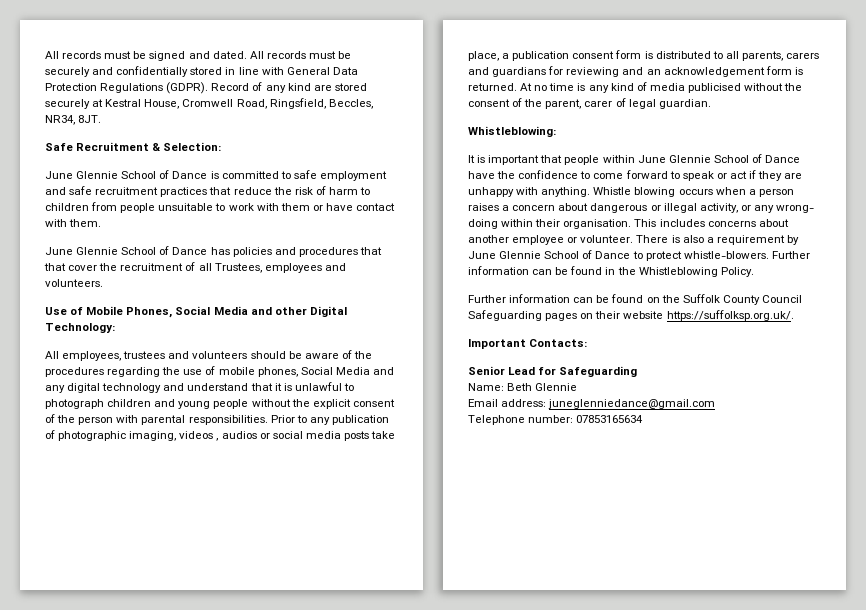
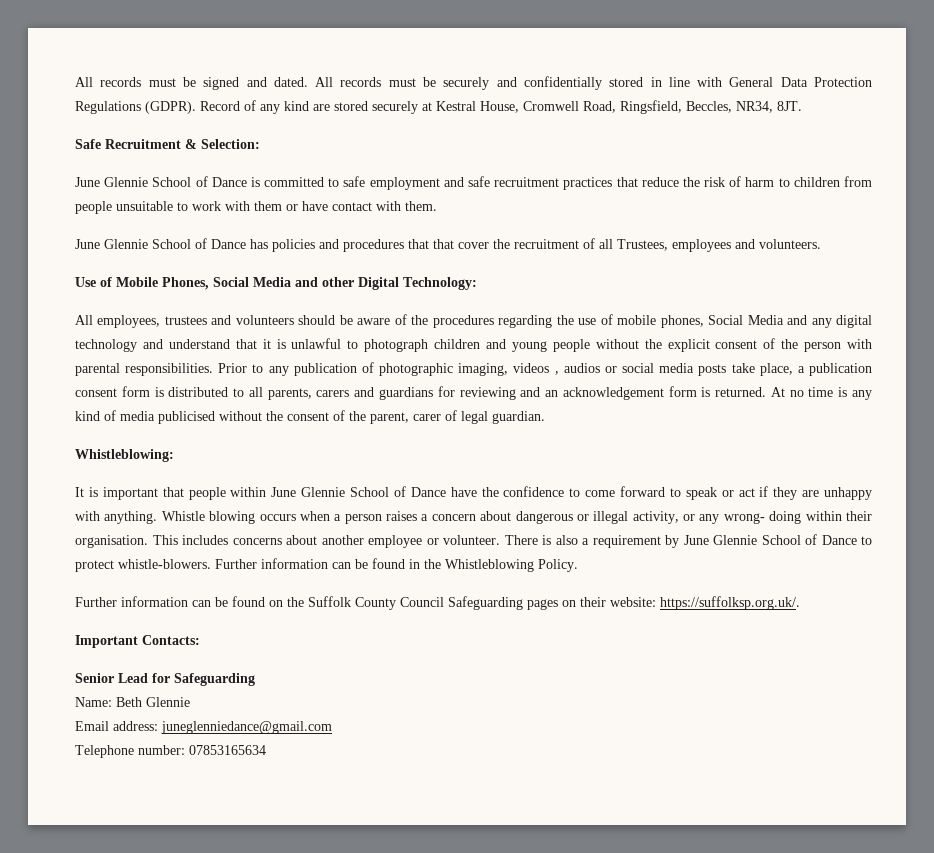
- Further information can be found on the Suffolk County Council Safeguarding pages on their website https://suffolksp.org.uk/.
+ Further information can be found on the Suffolk County Council Safeguarding pages on their website: https://suffolksp.org.uk/.

